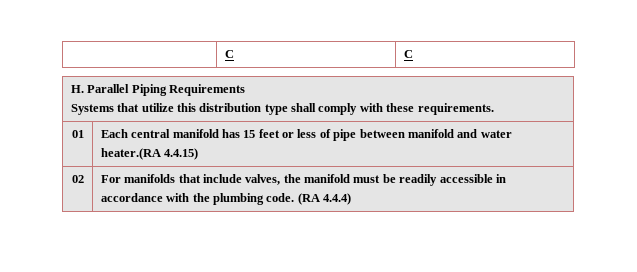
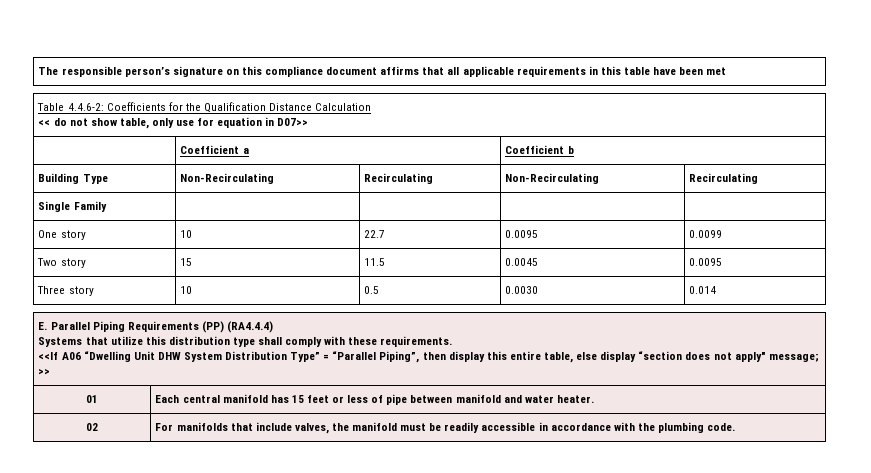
- | C | C
- H. Parallel Piping Requirements
+ The responsible person’s signature on this compliance document affirms that all applicable requirements in this table have been met
+ Table 4.4.6-2: Coefficients for the Qualification Distance Calculation
+ << do not show table, only use for equation in D07>>
+ | Coefficient a | Coefficient b
+ Building Type | Non-Recirculating | Recirculating | Non-Recirculating | Recirculating
+ Single Family | | | |
+ One story | 10 | 22.7 | 0.0095 | 0.0099
+ Two story | 15 | 11.5 | 0.0045 | 0.0095
+ Three story | 10 | 0.5 | 0.0030 | 0.014
+ E. Parallel Piping Requirements (PP) (RA4.4.4)
+ <<If A06 “Dwelling Unit DHW System Distribution Type” = “Parallel Piping”, then display this entire table, else display “section does not apply" message; >>
- 01 | Each central manifold has 15 feet or less of pipe between manifold and water heater.(RA 4.4.15)
+ 01 | Each central manifold has 15 feet or less of pipe between manifold and water heater.
- 02 | For manifolds that include valves, the manifold must be readily accessible in accordance with the plumbing code. (RA 4.4.4)
+ 02 | For manifolds that include valves, the manifold must be readily accessible in accordance with the plumbing code.

